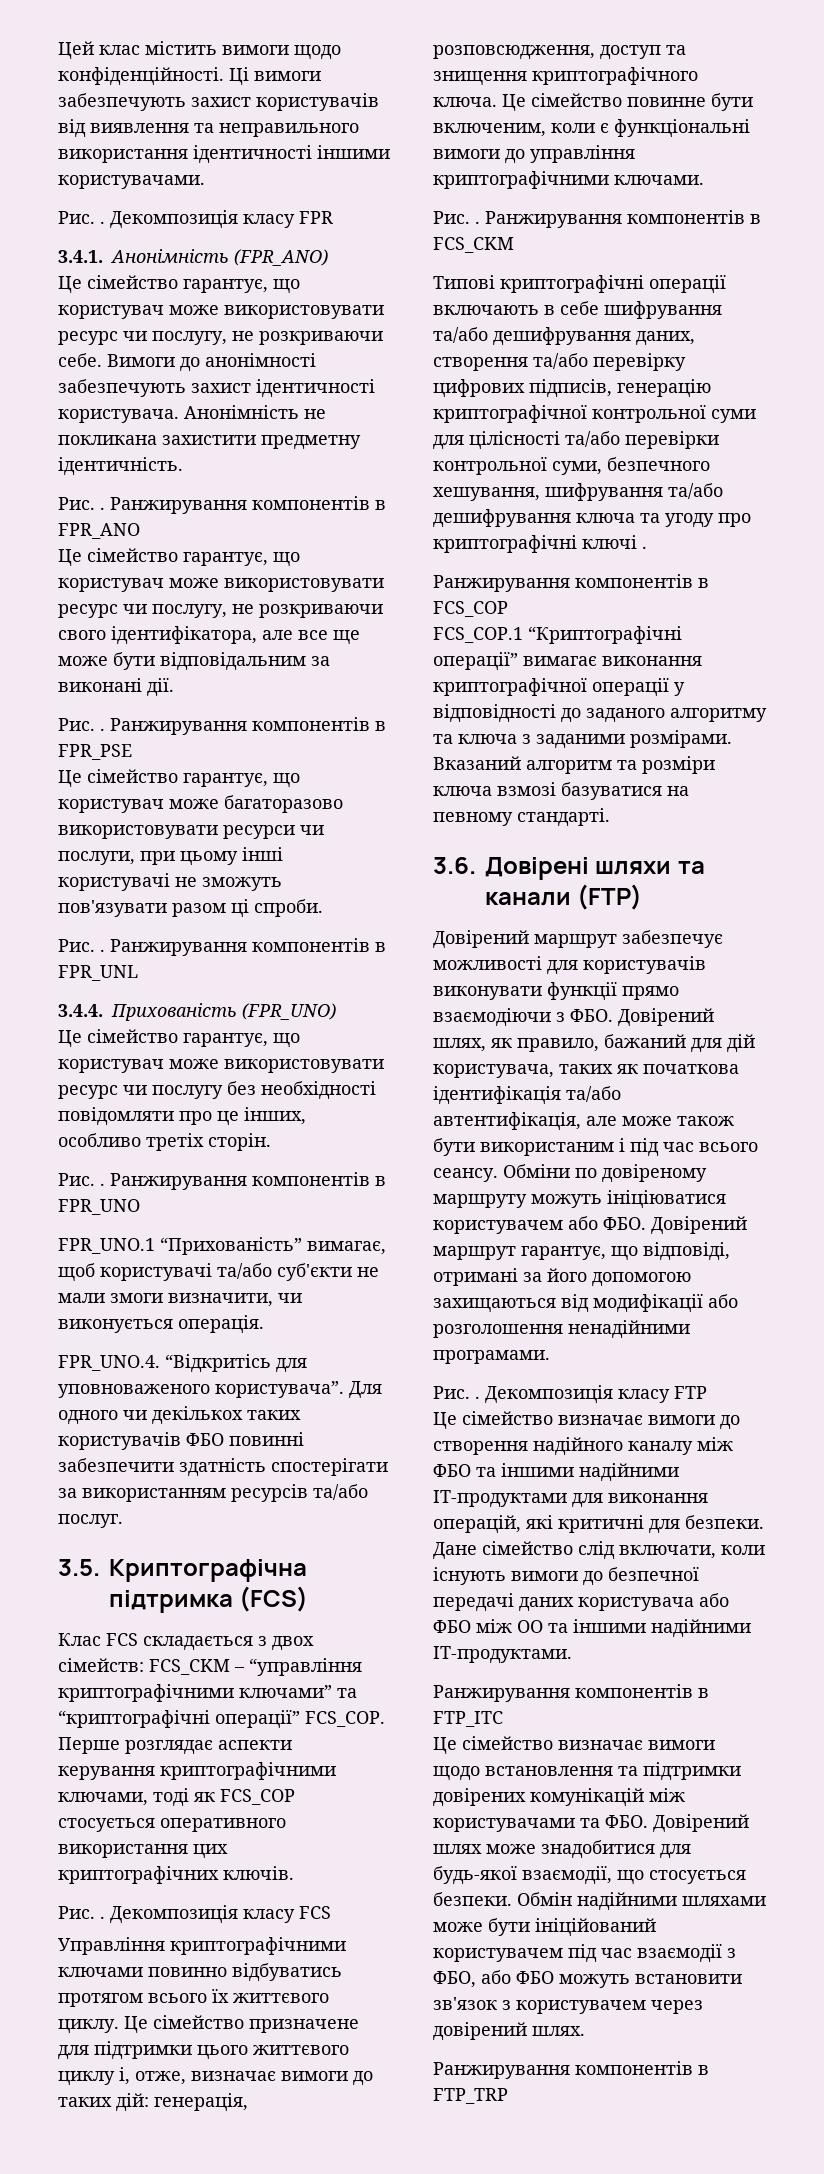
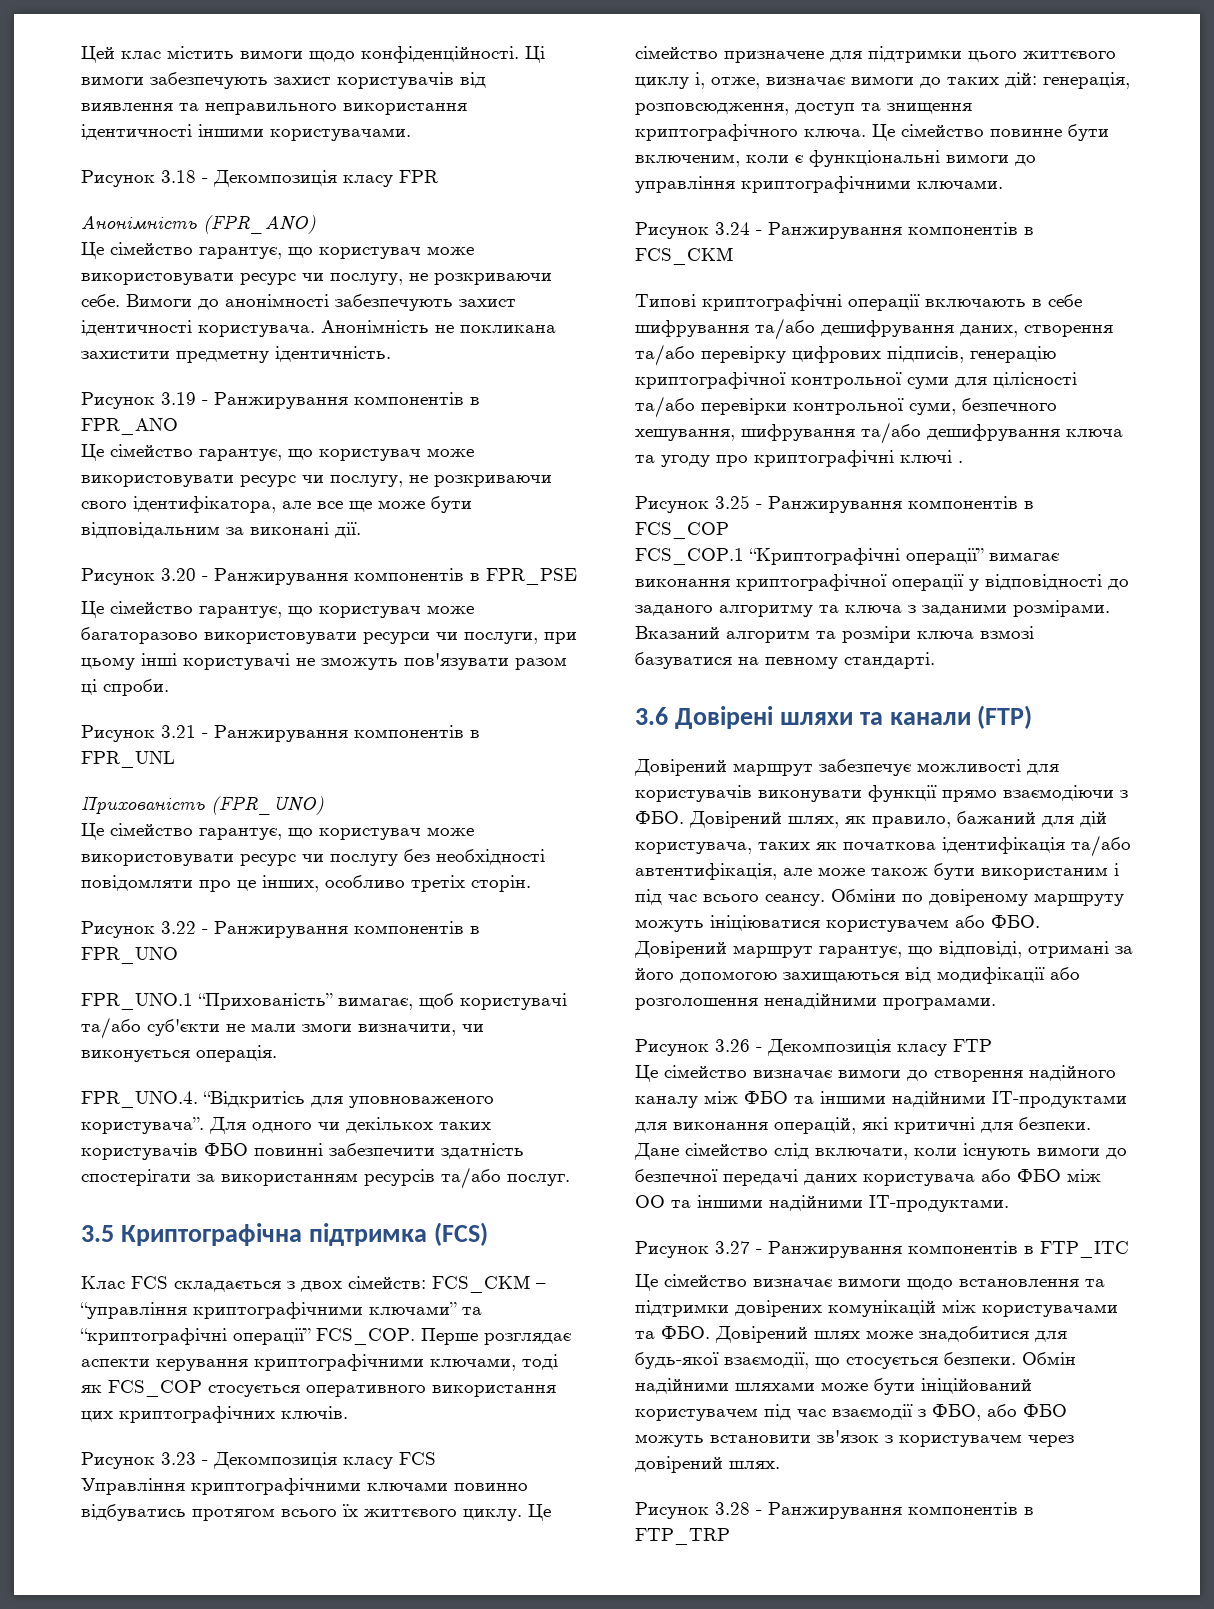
- Рис. . Декомпозиція класу FPR
+ Рисунок 3.18 - Декомпозиція класу FPR
- 3.4.1. Анонімність (FPR_ANO)
+ Анонімність (FPR_ANO)
- Рис. . Ранжирування компонентів в FPR_ANO
+ Рисунок 3.19 - Ранжирування компонентів в FPR_ANO
- Рис. . Ранжирування компонентів в FPR_PSE
+ Рисунок 3.20 - Ранжирування компонентів в FPR_PSE
- Рис. . Ранжирування компонентів в FPR_UNL
+ Рисунок 3.21 - Ранжирування компонентів в FPR_UNL
- 3.4.4. Прихованість (FPR_UNO)
+ Прихованість (FPR_UNO)
- Рис. . Ранжирування компонентів в FPR_UNO
+ Рисунок 3.22 - Ранжирування компонентів в FPR_UNO
- 3.5. Криптографічна підтримка (FCS)
+ 3.5 Криптографічна підтримка (FCS)
- Рис. . Декомпозиція класу FCS
+ Рисунок 3.23 - Декомпозиція класу FCS
- Рис. . Ранжирування компонентів в FCS_CKM
+ Рисунок 3.24 - Ранжирування компонентів в FCS_CKM
- Ранжирування компонентів в FCS_COP
+ Рисунок 3.25 - Ранжирування компонентів в FCS_COP
- 3.6. Довірені шляхи та канали (FTP)
+ 3.6 Довірені шляхи та канали (FTP)
- Рис. . Декомпозиція класу FTP
+ Рисунок 3.26 - Декомпозиція класу FTP
- Ранжирування компонентів в FTP_ITC
+ Рисунок 3.27 - Ранжирування компонентів в FTP_ITC
- Ранжирування компонентів в FTP_TRP
+ Рисунок 3.28 - Ранжирування компонентів в FTP_TRP

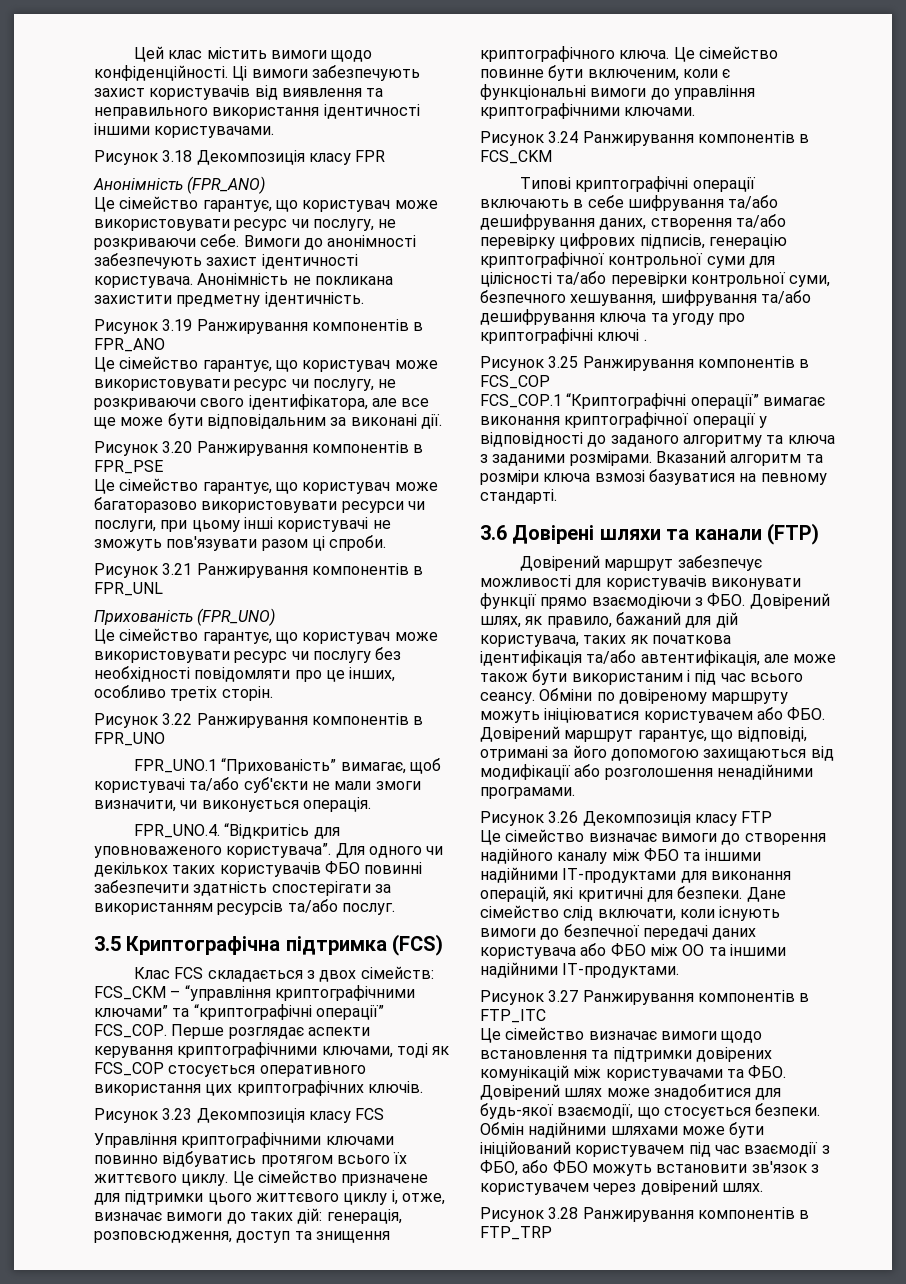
- Рисунок 3.18 - Декомпозиція класу FPR
+ Рисунок 3.18 Декомпозиція класу FPR
- Рисунок 3.19 - Ранжирування компонентів в FPR_ANO
+ Рисунок 3.19 Ранжирування компонентів в FPR_ANO
- Рисунок 3.20 - Ранжирування компонентів в FPR_PSE
+ Рисунок 3.20 Ранжирування компонентів в FPR_PSE
- Рисунок 3.21 - Ранжирування компонентів в FPR_UNL
+ Рисунок 3.21 Ранжирування компонентів в FPR_UNL
- Рисунок 3.22 - Ранжирування компонентів в FPR_UNO
+ Рисунок 3.22 Ранжирування компонентів в FPR_UNO
- Рисунок 3.23 - Декомпозиція класу FCS
+ Рисунок 3.23 Декомпозиція класу FCS
- Рисунок 3.24 - Ранжирування компонентів в FCS_CKM
+ Рисунок 3.24 Ранжирування компонентів в FCS_CKM
- Рисунок 3.25 - Ранжирування компонентів в FCS_COP
+ Рисунок 3.25 Ранжирування компонентів в FCS_COP
- Рисунок 3.26 - Декомпозиція класу FTP
+ Рисунок 3.26 Декомпозиція класу FTP
- Рисунок 3.27 - Ранжирування компонентів в FTP_ITC
+ Рисунок 3.27 Ранжирування компонентів в FTP_ITC
- Рисунок 3.28 - Ранжирування компонентів в FTP_TRP
+ Рисунок 3.28 Ранжирування компонентів в FTP_TRP

